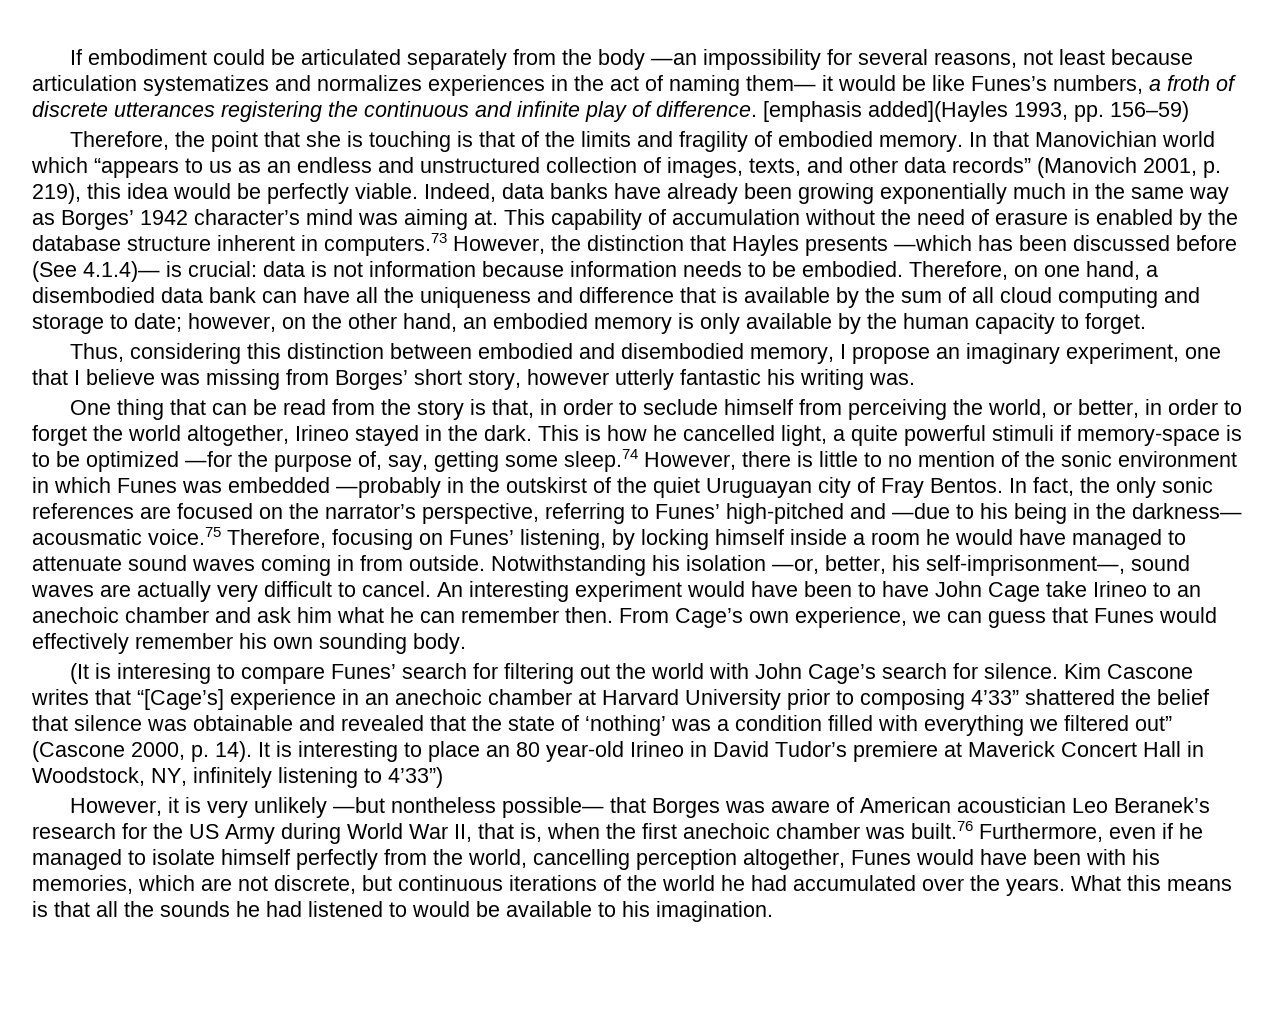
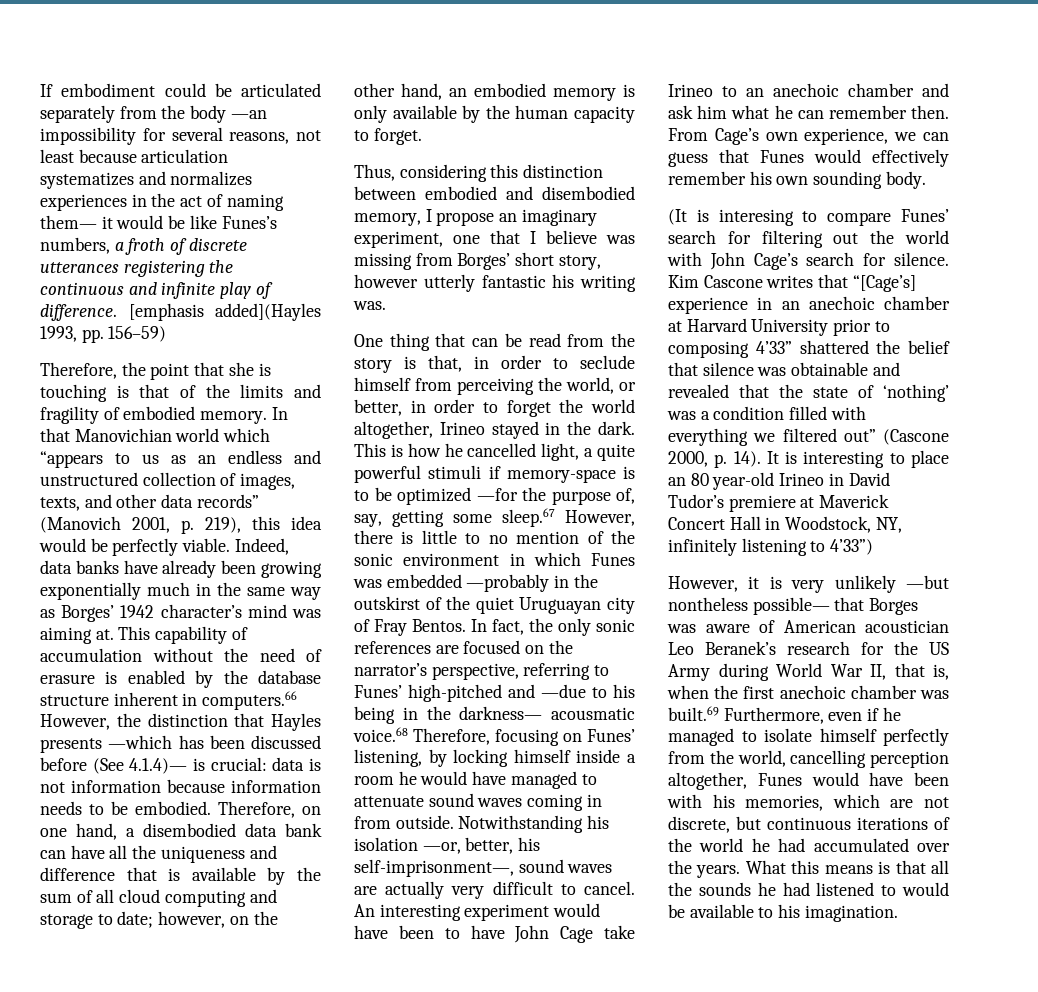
- This capability of accumulation without the need of erasure is enabled by the database structure inherent in computers.73 However, the distinction that Hayles presents —which has been discussed before (See 4.1.4)— is crucial: data is not information because information needs to be embodied.
+ This capability of accumulation without the need of erasure is enabled by the database structure inherent in computers.66 However, the distinction that Hayles presents —which has been discussed before (See 4.1.4)— is crucial: data is not information because information needs to be embodied.
- This is how he cancelled light, a quite powerful stimuli if memory-space is to be optimized —for the purpose of, say, getting some sleep.74 However, there is little to no mention of the sonic environment in which Funes was embedded —probably in the outskirst of the quiet Uruguayan city of Fray Bentos.
+ This is how he cancelled light, a quite powerful stimuli if memory-space is to be optimized —for the purpose of, say, getting some sleep.67 However, there is little to no mention of the sonic environment in which Funes was embedded —probably in the outskirst of the quiet Uruguayan city of Fray Bentos.
- In fact, the only sonic references are focused on the narrator’s perspective, referring to Funes’ high-pitched and —due to his being in the darkness— acousmatic voice.75 Therefore, focusing on Funes’ listening, by locking himself inside a room he would have managed to attenuate sound waves coming in from outside.
+ In fact, the only sonic references are focused on the narrator’s perspective, referring to Funes’ high-pitched and —due to his being in the darkness— acousmatic voice.68 Therefore, focusing on Funes’ listening, by locking himself inside a room he would have managed to attenuate sound waves coming in from outside.
- However, it is very unlikely —but nontheless possible— that Borges was aware of American acoustician Leo Beranek’s research for the US Army during World War II, that is, when the first anechoic chamber was built.76 Furthermore, even if he managed to isolate himself perfectly from the world, cancelling perception altogether, Funes would have been with his memories, which are not discrete, but continuous iterations of the world he had accumulated over the years.
+ However, it is very unlikely —but nontheless possible— that Borges was aware of American acoustician Leo Beranek’s research for the US Army during World War II, that is, when the first anechoic chamber was built.69 Furthermore, even if he managed to isolate himself perfectly from the world, cancelling perception altogether, Funes would have been with his memories, which are not discrete, but continuous iterations of the world he had accumulated over the years.

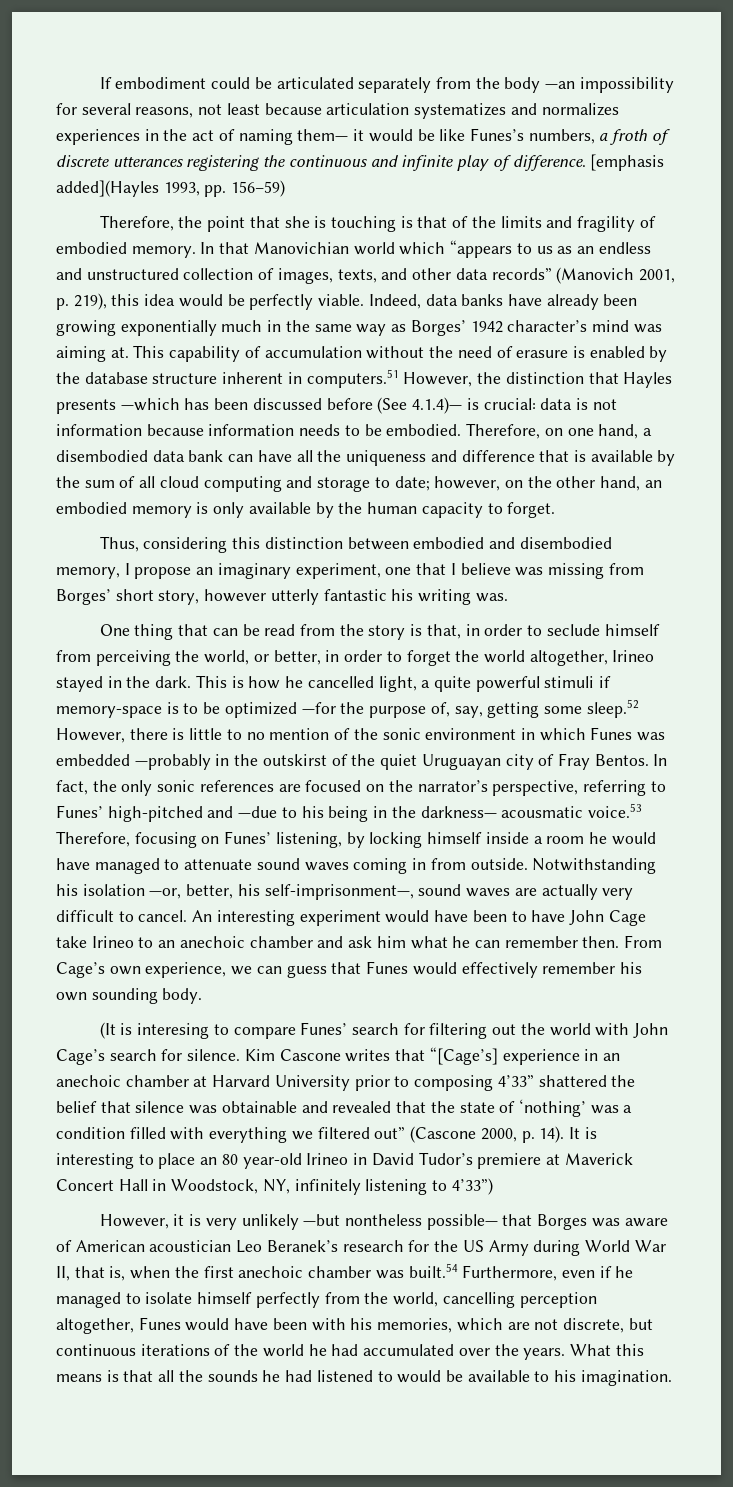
- This capability of accumulation without the need of erasure is enabled by the database structure inherent in computers.66 However, the distinction that Hayles presents —which has been discussed before (See 4.1.4)— is crucial: data is not information because information needs to be embodied.
+ This capability of accumulation without the need of erasure is enabled by the database structure inherent in computers.51 However, the distinction that Hayles presents —which has been discussed before (See 4.1.4)— is crucial: data is not information because information needs to be embodied.
- This is how he cancelled light, a quite powerful stimuli if memory-space is to be optimized —for the purpose of, say, getting some sleep.67 However, there is little to no mention of the sonic environment in which Funes was embedded —probably in the outskirst of the quiet Uruguayan city of Fray Bentos.
+ This is how he cancelled light, a quite powerful stimuli if memory-space is to be optimized —for the purpose of, say, getting some sleep.52 However, there is little to no mention of the sonic environment in which Funes was embedded —probably in the outskirst of the quiet Uruguayan city of Fray Bentos.
- In fact, the only sonic references are focused on the narrator’s perspective, referring to Funes’ high-pitched and —due to his being in the darkness— acousmatic voice.68 Therefore, focusing on Funes’ listening, by locking himself inside a room he would have managed to attenuate sound waves coming in from outside.
+ In fact, the only sonic references are focused on the narrator’s perspective, referring to Funes’ high-pitched and —due to his being in the darkness— acousmatic voice.53 Therefore, focusing on Funes’ listening, by locking himself inside a room he would have managed to attenuate sound waves coming in from outside.
- However, it is very unlikely —but nontheless possible— that Borges was aware of American acoustician Leo Beranek’s research for the US Army during World War II, that is, when the first anechoic chamber was built.69 Furthermore, even if he managed to isolate himself perfectly from the world, cancelling perception altogether, Funes would have been with his memories, which are not discrete, but continuous iterations of the world he had accumulated over the years.
+ However, it is very unlikely —but nontheless possible— that Borges was aware of American acoustician Leo Beranek’s research for the US Army during World War II, that is, when the first anechoic chamber was built.54 Furthermore, even if he managed to isolate himself perfectly from the world, cancelling perception altogether, Funes would have been with his memories, which are not discrete, but continuous iterations of the world he had accumulated over the years.

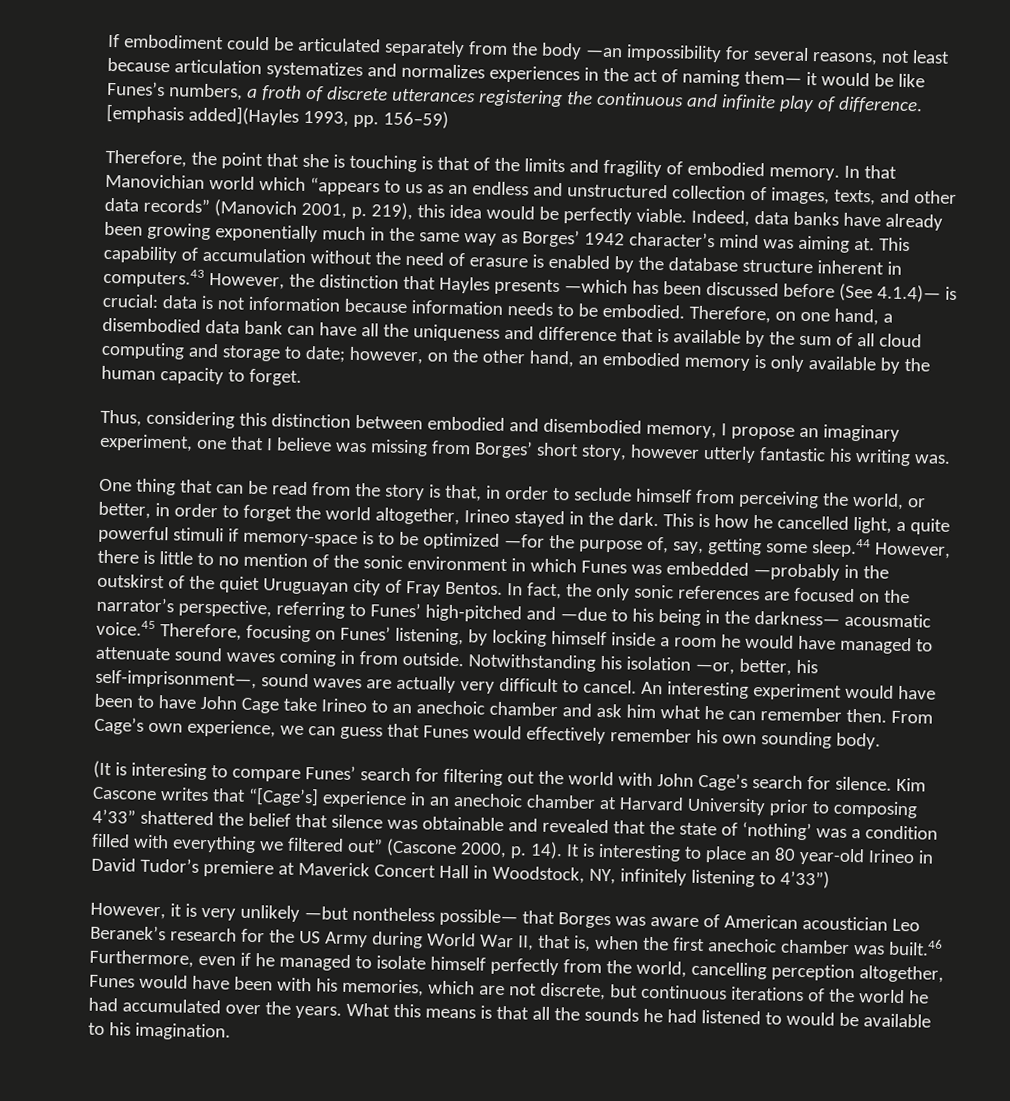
- This capability of accumulation without the need of erasure is enabled by the database structure inherent in computers.51 However, the distinction that Hayles presents —which has been discussed before (See 4.1.4)— is crucial: data is not information because information needs to be embodied.
+ This capability of accumulation without the need of erasure is enabled by the database structure inherent in computers.43 However, the distinction that Hayles presents —which has been discussed before (See 4.1.4)— is crucial: data is not information because information needs to be embodied.
- This is how he cancelled light, a quite powerful stimuli if memory-space is to be optimized —for the purpose of, say, getting some sleep.52 However, there is little to no mention of the sonic environment in which Funes was embedded —probably in the outskirst of the quiet Uruguayan city of Fray Bentos.
+ This is how he cancelled light, a quite powerful stimuli if memory-space is to be optimized —for the purpose of, say, getting some sleep.44 However, there is little to no mention of the sonic environment in which Funes was embedded —probably in the outskirst of the quiet Uruguayan city of Fray Bentos.
- In fact, the only sonic references are focused on the narrator’s perspective, referring to Funes’ high-pitched and —due to his being in the darkness— acousmatic voice.53 Therefore, focusing on Funes’ listening, by locking himself inside a room he would have managed to attenuate sound waves coming in from outside.
+ In fact, the only sonic references are focused on the narrator’s perspective, referring to Funes’ high-pitched and —due to his being in the darkness— acousmatic voice.45 Therefore, focusing on Funes’ listening, by locking himself inside a room he would have managed to attenuate sound waves coming in from outside.
- However, it is very unlikely —but nontheless possible— that Borges was aware of American acoustician Leo Beranek’s research for the US Army during World War II, that is, when the first anechoic chamber was built.54 Furthermore, even if he managed to isolate himself perfectly from the world, cancelling perception altogether, Funes would have been with his memories, which are not discrete, but continuous iterations of the world he had accumulated over the years.
+ However, it is very unlikely —but nontheless possible— that Borges was aware of American acoustician Leo Beranek’s research for the US Army during World War II, that is, when the first anechoic chamber was built.46 Furthermore, even if he managed to isolate himself perfectly from the world, cancelling perception altogether, Funes would have been with his memories, which are not discrete, but continuous iterations of the world he had accumulated over the years.

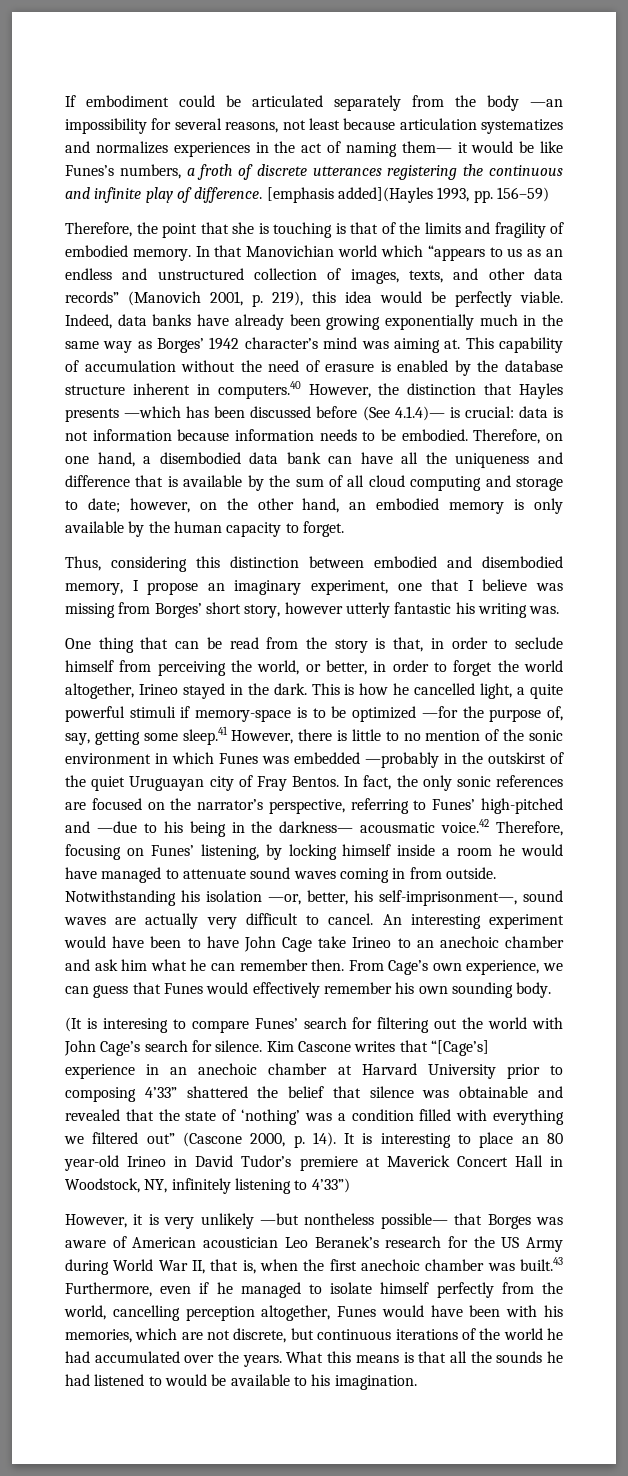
- This capability of accumulation without the need of erasure is enabled by the database structure inherent in computers.43 However, the distinction that Hayles presents —which has been discussed before (See 4.1.4)— is crucial: data is not information because information needs to be embodied.
+ This capability of accumulation without the need of erasure is enabled by the database structure inherent in computers.40 However, the distinction that Hayles presents —which has been discussed before (See 4.1.4)— is crucial: data is not information because information needs to be embodied.
- This is how he cancelled light, a quite powerful stimuli if memory-space is to be optimized —for the purpose of, say, getting some sleep.44 However, there is little to no mention of the sonic environment in which Funes was embedded —probably in the outskirst of the quiet Uruguayan city of Fray Bentos.
+ This is how he cancelled light, a quite powerful stimuli if memory-space is to be optimized —for the purpose of, say, getting some sleep.41 However, there is little to no mention of the sonic environment in which Funes was embedded —probably in the outskirst of the quiet Uruguayan city of Fray Bentos.
- In fact, the only sonic references are focused on the narrator’s perspective, referring to Funes’ high-pitched and —due to his being in the darkness— acousmatic voice.45 Therefore, focusing on Funes’ listening, by locking himself inside a room he would have managed to attenuate sound waves coming in from outside.
+ In fact, the only sonic references are focused on the narrator’s perspective, referring to Funes’ high-pitched and —due to his being in the darkness— acousmatic voice.42 Therefore, focusing on Funes’ listening, by locking himself inside a room he would have managed to attenuate sound waves coming in from outside.
- However, it is very unlikely —but nontheless possible— that Borges was aware of American acoustician Leo Beranek’s research for the US Army during World War II, that is, when the first anechoic chamber was built.46 Furthermore, even if he managed to isolate himself perfectly from the world, cancelling perception altogether, Funes would have been with his memories, which are not discrete, but continuous iterations of the world he had accumulated over the years.
+ However, it is very unlikely —but nontheless possible— that Borges was aware of American acoustician Leo Beranek’s research for the US Army during World War II, that is, when the first anechoic chamber was built.43 Furthermore, even if he managed to isolate himself perfectly from the world, cancelling perception altogether, Funes would have been with his memories, which are not discrete, but continuous iterations of the world he had accumulated over the years.

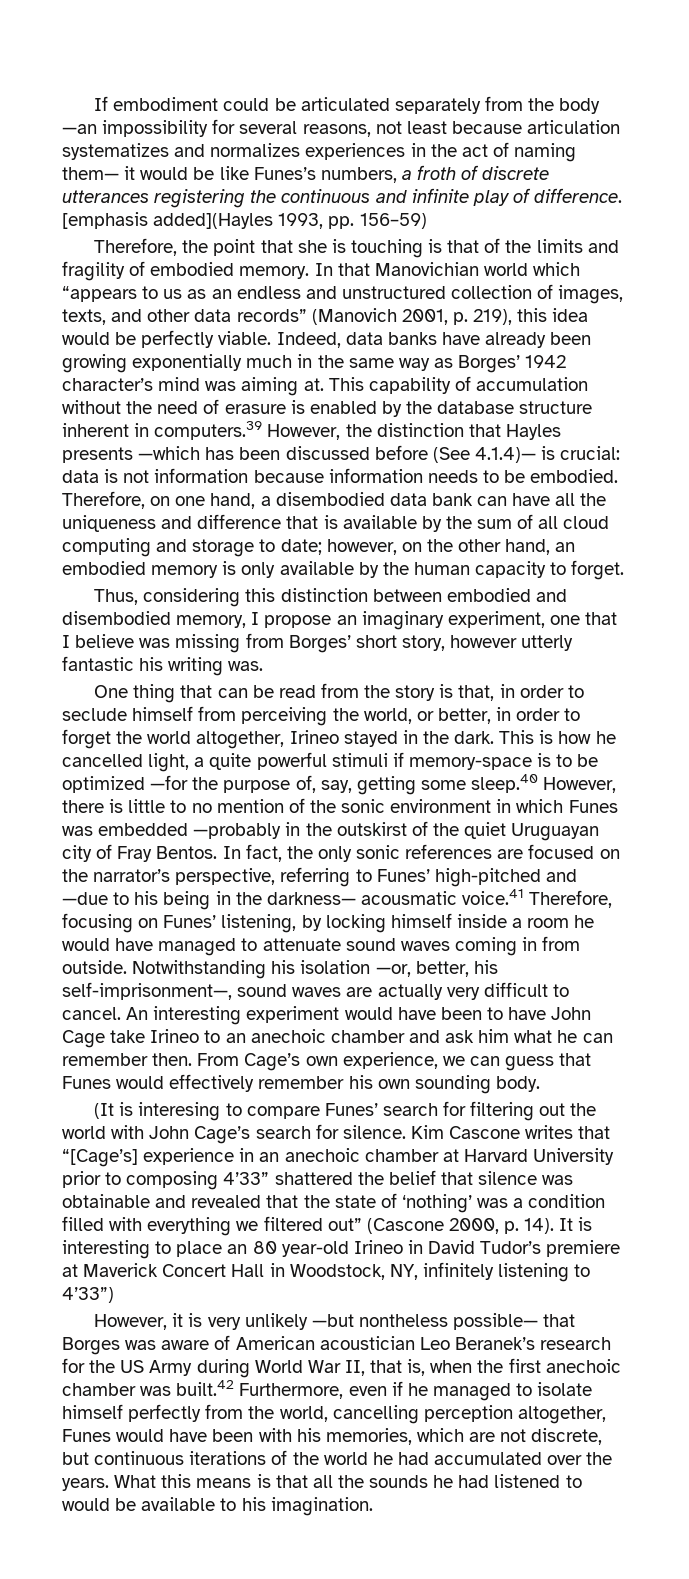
- This capability of accumulation without the need of erasure is enabled by the database structure inherent in computers.40 However, the distinction that Hayles presents —which has been discussed before (See 4.1.4)— is crucial: data is not information because information needs to be embodied.
+ This capability of accumulation without the need of erasure is enabled by the database structure inherent in computers.39 However, the distinction that Hayles presents —which has been discussed before (See 4.1.4)— is crucial: data is not information because information needs to be embodied.
- This is how he cancelled light, a quite powerful stimuli if memory-space is to be optimized —for the purpose of, say, getting some sleep.41 However, there is little to no mention of the sonic environment in which Funes was embedded —probably in the outskirst of the quiet Uruguayan city of Fray Bentos.
+ This is how he cancelled light, a quite powerful stimuli if memory-space is to be optimized —for the purpose of, say, getting some sleep.40 However, there is little to no mention of the sonic environment in which Funes was embedded —probably in the outskirst of the quiet Uruguayan city of Fray Bentos.
- In fact, the only sonic references are focused on the narrator’s perspective, referring to Funes’ high-pitched and —due to his being in the darkness— acousmatic voice.42 Therefore, focusing on Funes’ listening, by locking himself inside a room he would have managed to attenuate sound waves coming in from outside.
+ In fact, the only sonic references are focused on the narrator’s perspective, referring to Funes’ high-pitched and —due to his being in the darkness— acousmatic voice.41 Therefore, focusing on Funes’ listening, by locking himself inside a room he would have managed to attenuate sound waves coming in from outside.
- However, it is very unlikely —but nontheless possible— that Borges was aware of American acoustician Leo Beranek’s research for the US Army during World War II, that is, when the first anechoic chamber was built.43 Furthermore, even if he managed to isolate himself perfectly from the world, cancelling perception altogether, Funes would have been with his memories, which are not discrete, but continuous iterations of the world he had accumulated over the years.
+ However, it is very unlikely —but nontheless possible— that Borges was aware of American acoustician Leo Beranek’s research for the US Army during World War II, that is, when the first anechoic chamber was built.42 Furthermore, even if he managed to isolate himself perfectly from the world, cancelling perception altogether, Funes would have been with his memories, which are not discrete, but continuous iterations of the world he had accumulated over the years.

